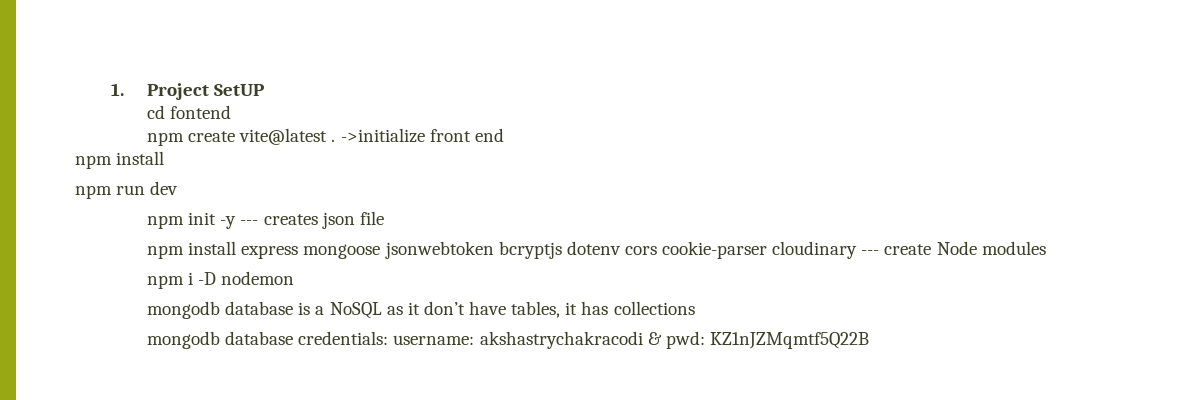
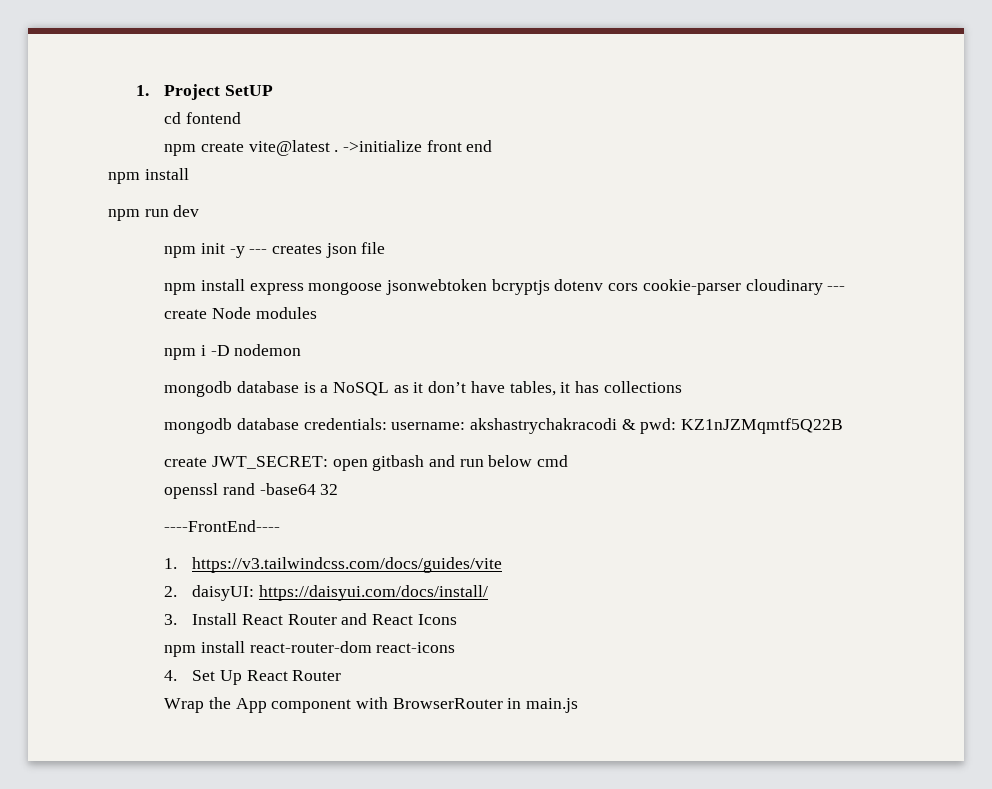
+ create JWT_SECRET: open gitbash and run below cmd
+ openssl rand -base64 32
+ ----FrontEnd----
+ 1. https://v3.tailwindcss.com/docs/guides/vite
+ 2. daisyUI: https://daisyui.com/docs/install/
+ 3. Install React Router and React Icons
+ npm install react-router-dom react-icons
+ 4. Set Up React Router
+ Wrap the App component with BrowserRouter in main.js

